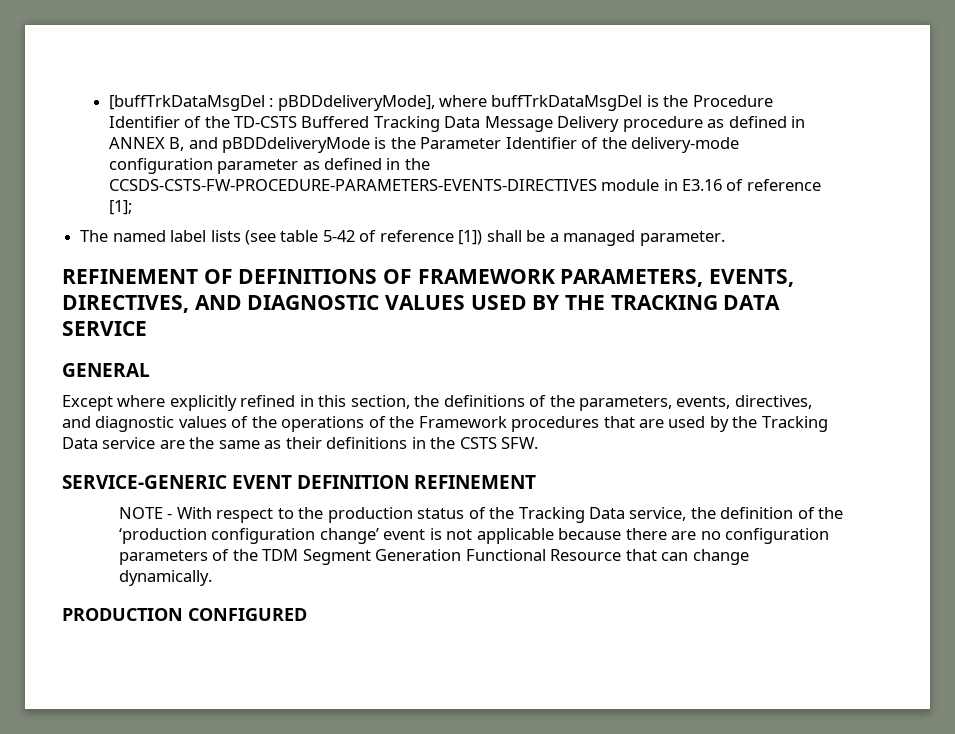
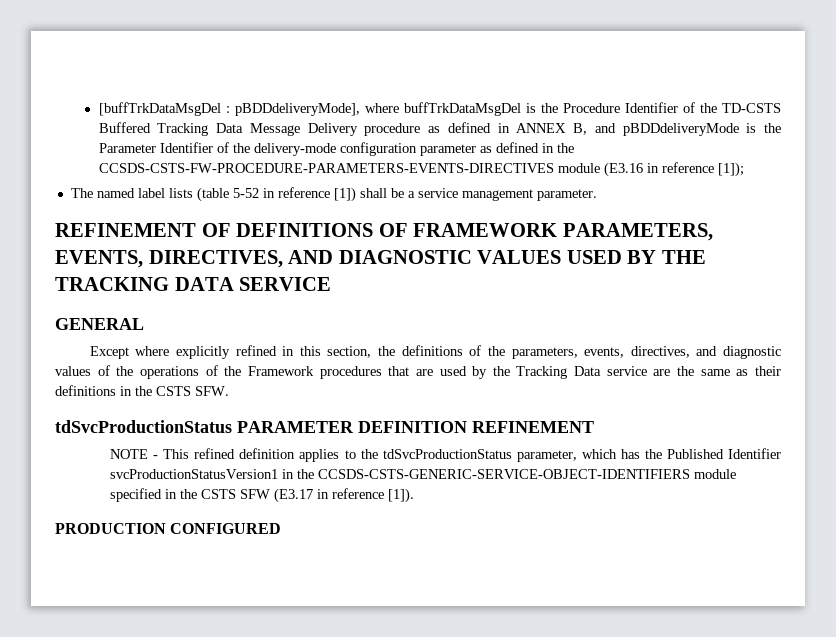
- [buffTrkDataMsgDel : pBDDdeliveryMode], where buffTrkDataMsgDel is the Procedure Identifier of the TD-CSTS Buffered Tracking Data Message Delivery procedure as defined in ANNEX B, and pBDDdeliveryMode is the Parameter Identifier of the delivery-mode configuration parameter as defined in the CCSDS-CSTS-FW-PROCEDURE-PARAMETERS-EVENTS-DIRECTIVES module in E3.16 of reference [1];
+ [buffTrkDataMsgDel : pBDDdeliveryMode], where buffTrkDataMsgDel is the Procedure Identifier of the TD-CSTS Buffered Tracking Data Message Delivery procedure as defined in ANNEX B, and pBDDdeliveryMode is the Parameter Identifier of the delivery-mode configuration parameter as defined in the CCSDS-CSTS-FW-PROCEDURE-PARAMETERS-EVENTS-DIRECTIVES module (E3.16 in reference [1]);
- The named label lists (see table 5-42 of reference [1]) shall be a managed parameter.
+ The named label lists (table 5-52 in reference [1]) shall be a service management parameter.
- SERVICE-GENERIC EVENT DEFINITION REFINEMENT
+ tdSvcProductionStatus PARAMETER DEFINITION REFINEMENT
- NOTE - With respect to the production status of the Tracking Data service, the definition of the ‘production configuration change’ event is not applicable because there are no configuration parameters of the TDM Segment Generation Functional Resource that can change dynamically.
+ NOTE - This refined definition applies to the tdSvcProductionStatus parameter, which has the Published Identifier svcProductionStatusVersion1 in the CCSDS-CSTS-GENERIC-SERVICE-OBJECT-IDENTIFIERS module specified in the CSTS SFW (E3.17 in reference [1]).

